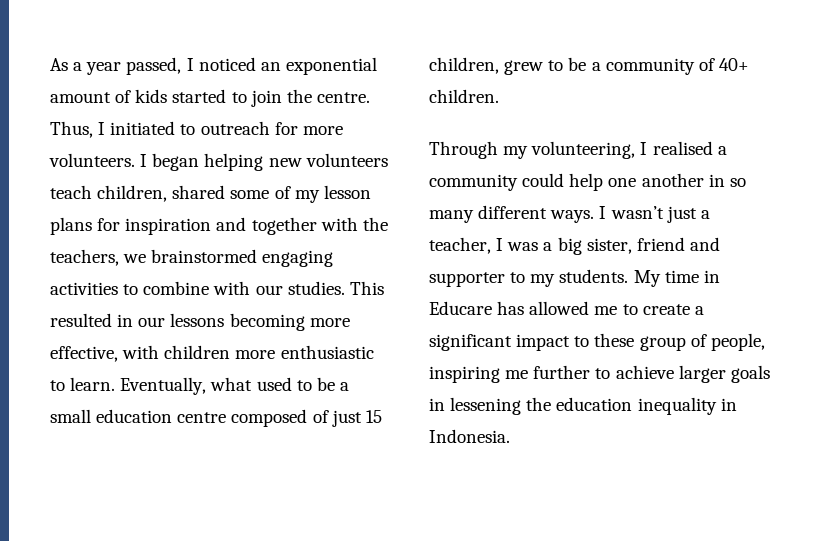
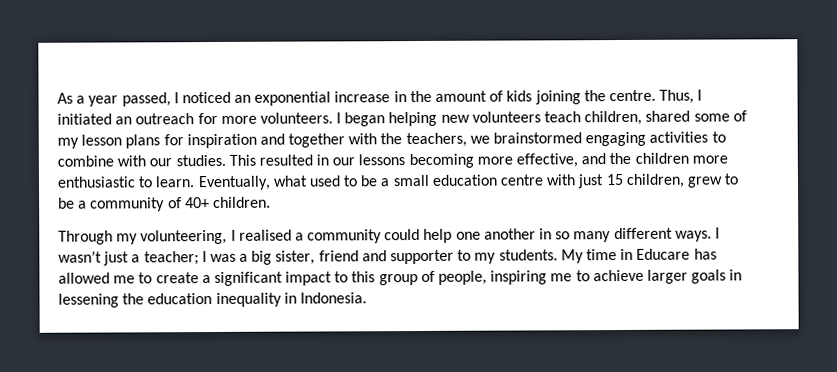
- As a year passed, I noticed an exponential amount of kids started to join the centre.
+ As a year passed, I noticed an exponential increase in the amount of kids joining the centre.
- Thus, I initiated to outreach for more volunteers.
+ Thus, I initiated an outreach for more volunteers.
- This resulted in our lessons becoming more effective, with children more enthusiastic to learn.
+ This resulted in our lessons becoming more effective, and the children more enthusiastic to learn.
- Eventually, what used to be a small education centre composed of just 15 children, grew to be a community of 40+ children.
+ Eventually, what used to be a small education centre with just 15 children, grew to be a community of 40+ children.
- I wasn’t just a teacher, I was a big sister, friend and supporter to my students.
+ I wasn’t just a teacher; I was a big sister, friend and supporter to my students.
- My time in Educare has allowed me to create a significant impact to these group of people, inspiring me further to achieve larger goals in lessening the education inequality in Indonesia.
+ My time in Educare has allowed me to create a significant impact to this group of people, inspiring me to achieve larger goals in lessening the education inequality in Indonesia.

